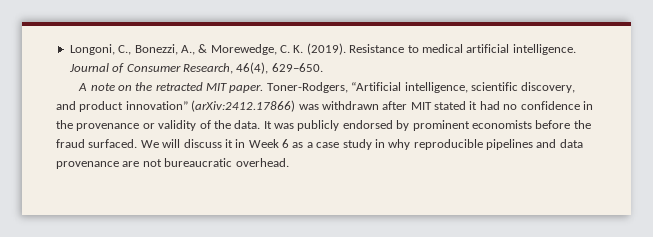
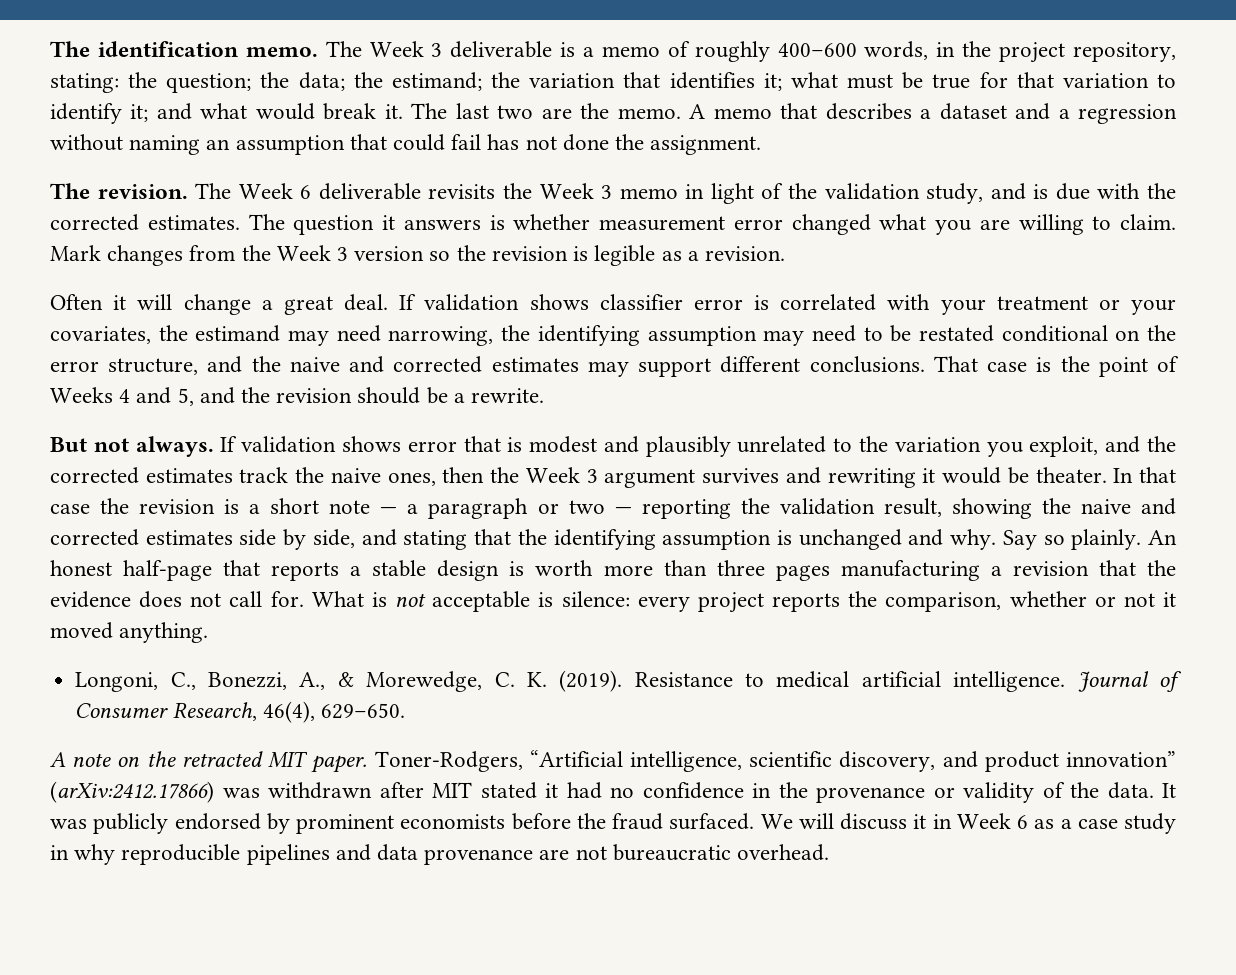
+ The identification memo. The Week 3 deliverable is a memo of roughly 400–600 words, in the project repository, stating: the question; the data; the estimand; the variation that identifies it; what must be true for that variation to identify it; and what would break it. The last two are the memo. A memo that describes a dataset and a regression without naming an assumption that could fail has not done the assignment.
+ The revision. The Week 6 deliverable revisits the Week 3 memo in light of the validation study, and is due with the corrected estimates. The question it answers is whether measurement error changed what you are willing to claim. Mark changes from the Week 3 version so the revision is legible as a revision.
+ Often it will change a great deal. If validation shows classifier error is correlated with your treatment or your covariates, the estimand may need narrowing, the identifying assumption may need to be restated conditional on the error structure, and the naive and corrected estimates may support different conclusions. That case is the point of Weeks 4 and 5, and the revision should be a rewrite.
+ But not always. If validation shows error that is modest and plausibly unrelated to the variation you exploit, and the corrected estimates track the naive ones, then the Week 3 argument survives and rewriting it would be theater. In that case the revision is a short note — a paragraph or two — reporting the validation result, showing the naive and corrected estimates side by side, and stating that the identifying assumption is unchanged and why. Say so plainly. An honest half-page that reports a stable design is worth more than three pages manufacturing a revision that the evidence does not call for. What is not acceptable is silence: every project reports the comparison, whether or not it moved anything.

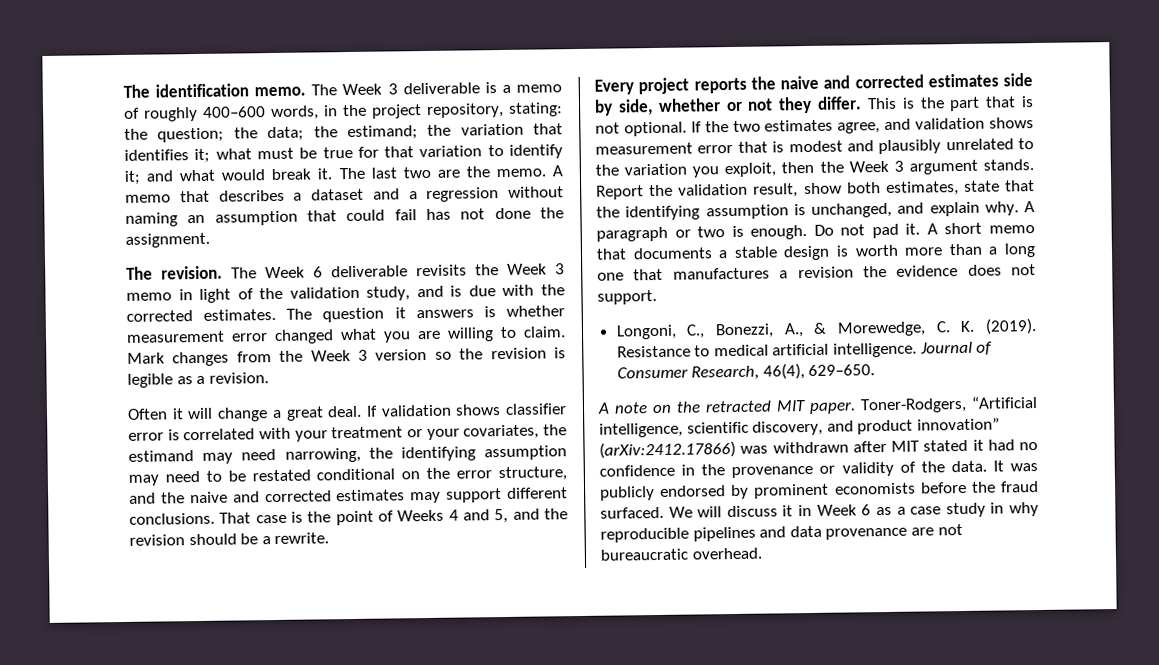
- But not always. If validation shows error that is modest and plausibly unrelated to the variation you exploit, and the corrected estimates track the naive ones, then the Week 3 argument survives and rewriting it would be theater. In that case the revision is a short note — a paragraph or two — reporting the validation result, showing the naive and corrected estimates side by side, and stating that the identifying assumption is unchanged and why. Say so plainly. An honest half-page that reports a stable design is worth more than three pages manufacturing a revision that the evidence does not call for. What is not acceptable is silence: every project reports the comparison, whether or not it moved anything.
+ Every project reports the naive and corrected estimates side by side, whether or not they differ. This is the part that is not optional. If the two estimates agree, and validation shows measurement error that is modest and plausibly unrelated to the variation you exploit, then the Week 3 argument stands. Report the validation result, show both estimates, state that the identifying assumption is unchanged, and explain why. A paragraph or two is enough. Do not pad it. A short memo that documents a stable design is worth more than a long one that manufactures a revision the evidence does not support.

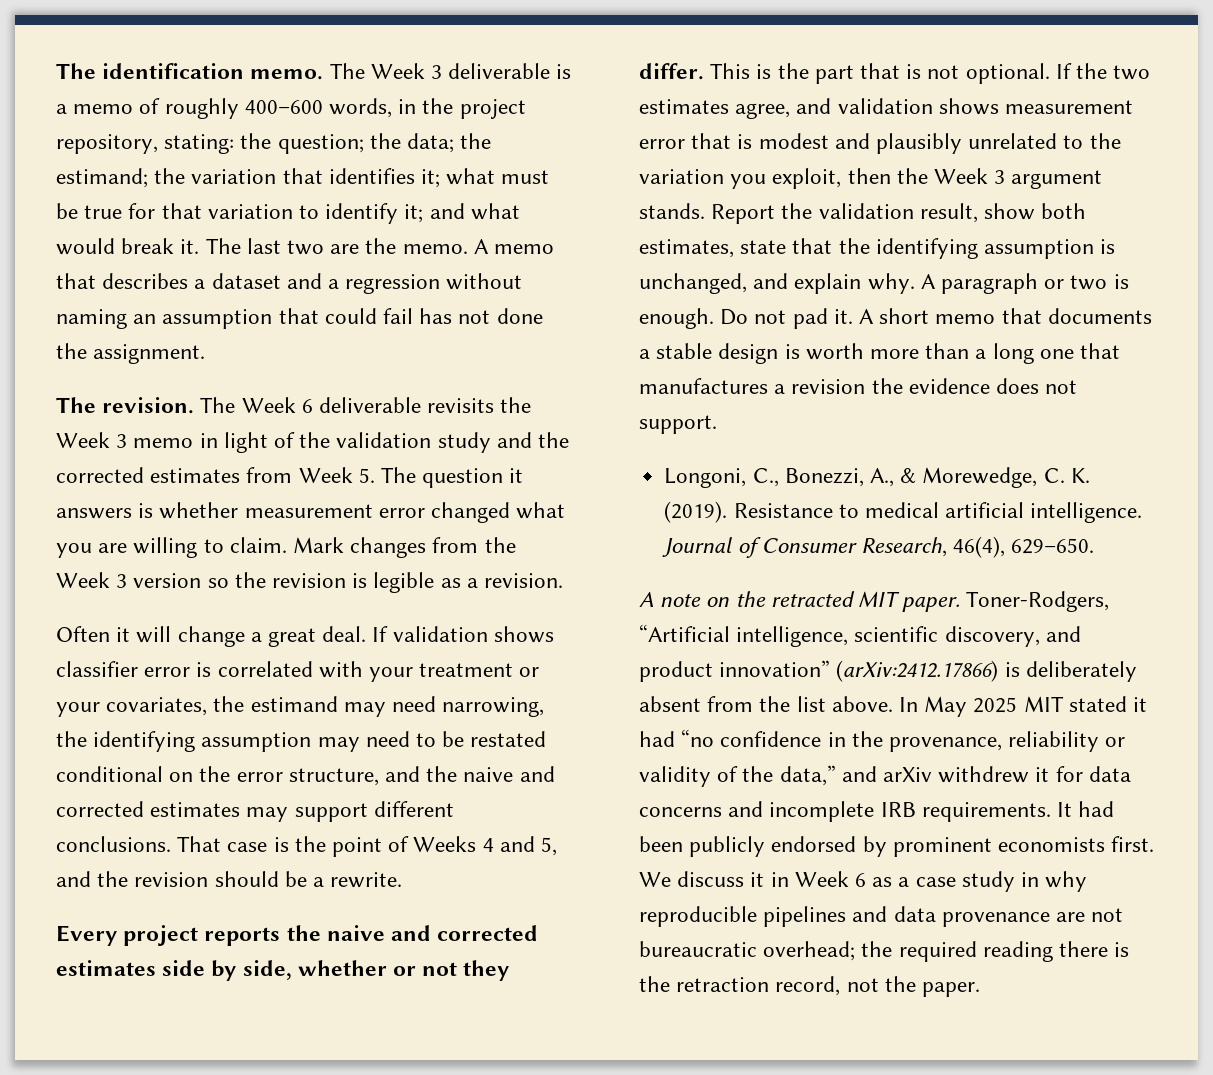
- The Week 6 deliverable revisits the Week 3 memo in light of the validation study, and is due with the corrected estimates. The question it answers is whether measurement error changed what you are willing to claim.
+ The Week 6 deliverable revisits the Week 3 memo in light of the validation study and the corrected estimates from Week 5. The question it answers is whether measurement error changed what you are willing to claim.
- Toner-Rodgers, “Artificial intelligence, scientific discovery, and product innovation” (arXiv:2412.17866) was withdrawn after MIT stated it had no confidence in the provenance or validity of the data. It was publicly endorsed by prominent economists before the fraud surfaced. We will discuss it in Week 6 as a case study in why reproducible pipelines and data provenance are not bureaucratic overhead.
+ Toner-Rodgers, “Artificial intelligence, scientific discovery, and product innovation” (arXiv:2412.17866) is deliberately absent from the list above. In May 2025 MIT stated it had “no confidence in the provenance, reliability or validity of the data,” and arXiv withdrew it for data concerns and incomplete IRB requirements. It had been publicly endorsed by prominent economists first. We discuss it in Week 6 as a case study in why reproducible pipelines and data provenance are not bureaucratic overhead; the required reading there is the retraction record, not the paper.

